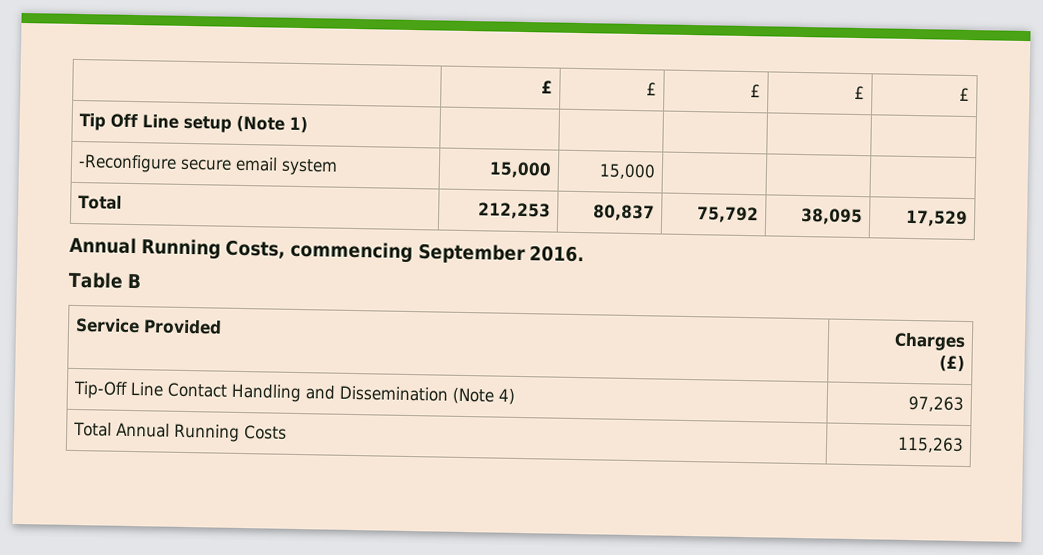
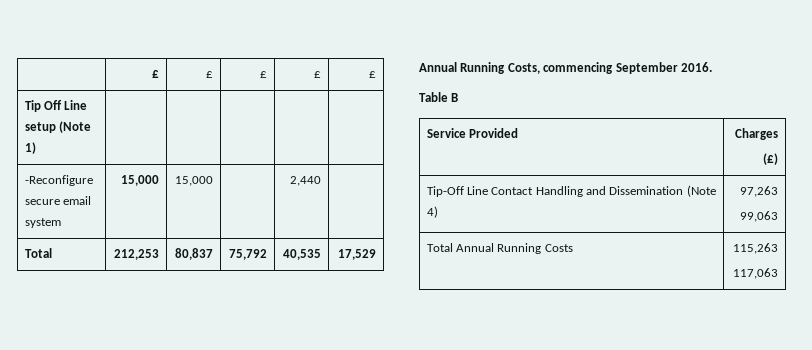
- -Reconfigure secure email system | 15,000 | 15,000 | | |
+ -Reconfigure secure email system | 15,000 | 15,000 | | 2,440 |
- Total | 212,253 | 80,837 | 75,792 | 38,095 | 17,529
+ Total | 212,253 | 80,837 | 75,792 | 40,535 | 17,529
  Tip-Off Line Contact Handling and Dissemination (Note 4) | 97,263
+ 99,063
  Total Annual Running Costs | 115,263
+ 117,063

